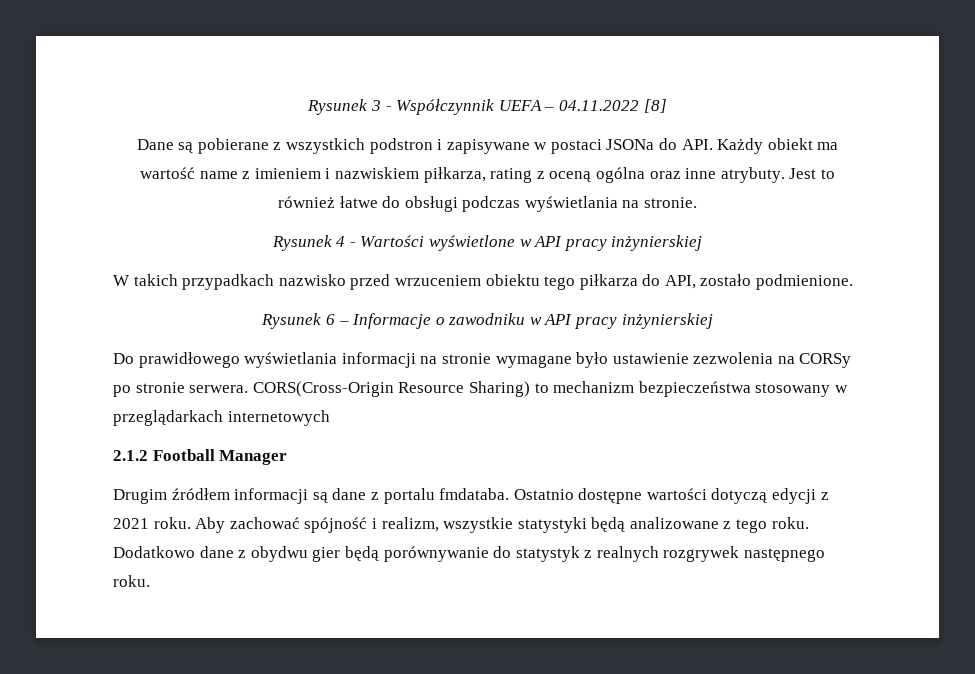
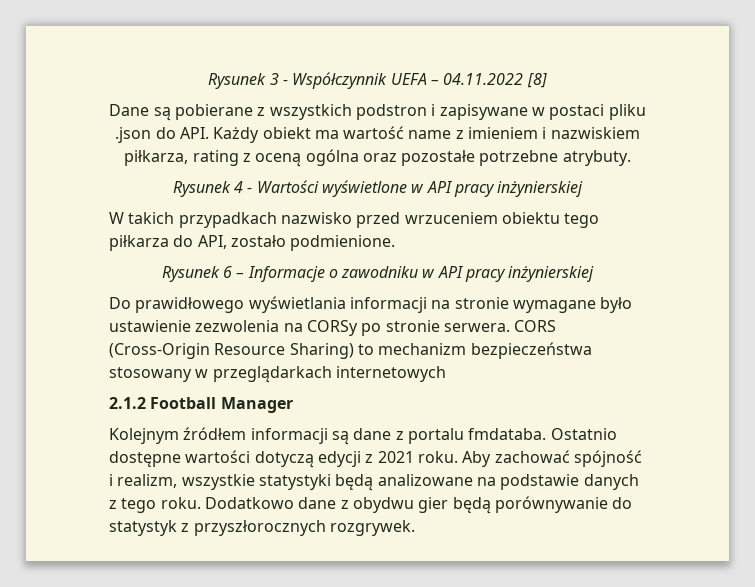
- Dane są pobierane z wszystkich podstron i zapisywane w postaci JSONa do API. Każdy obiekt ma wartość name z imieniem i nazwiskiem piłkarza, rating z oceną ogólna oraz inne atrybuty. Jest to również łatwe do obsługi podczas wyświetlania na stronie.
+ Dane są pobierane z wszystkich podstron i zapisywane w postaci pliku .json do API. Każdy obiekt ma wartość name z imieniem i nazwiskiem piłkarza, rating z oceną ogólna oraz pozostałe potrzebne atrybuty.
- CORS(Cross-Origin Resource Sharing) to mechanizm bezpieczeństwa stosowany w przeglądarkach internetowych
+ CORS (Cross-Origin Resource Sharing) to mechanizm bezpieczeństwa stosowany w przeglądarkach internetowych
- Drugim źródłem informacji są dane z portalu fmdataba.
+ Kolejnym źródłem informacji są dane z portalu fmdataba.
- Aby zachować spójność i realizm, wszystkie statystyki będą analizowane z tego roku.
+ Aby zachować spójność i realizm, wszystkie statystyki będą analizowane na podstawie danych z tego roku.
- Dodatkowo dane z obydwu gier będą porównywanie do statystyk z realnych rozgrywek następnego roku.
+ Dodatkowo dane z obydwu gier będą porównywanie do statystyk z przyszłorocznych rozgrywek.

